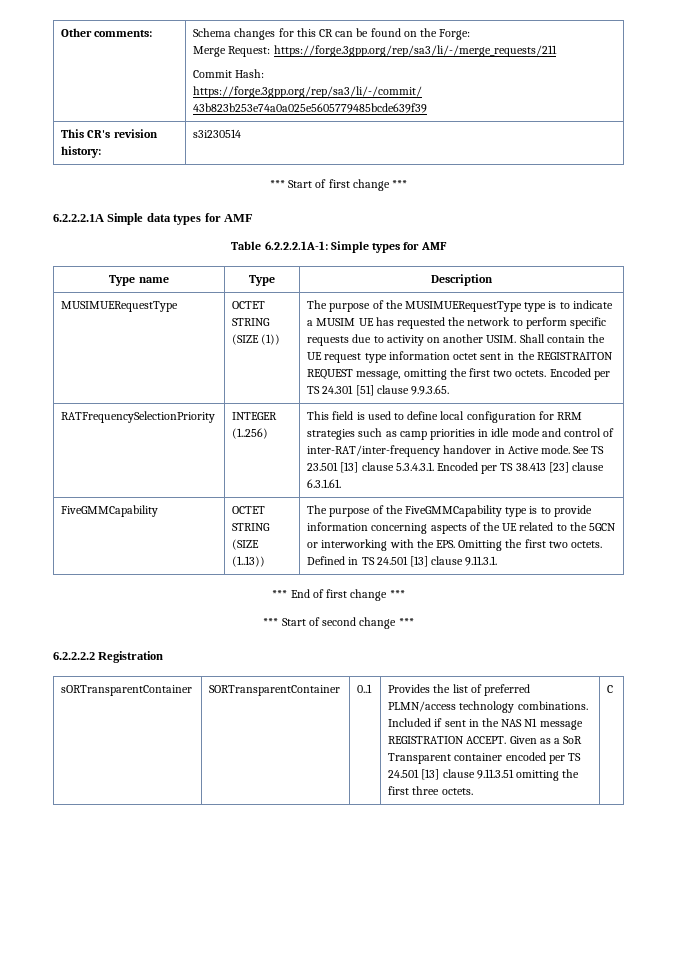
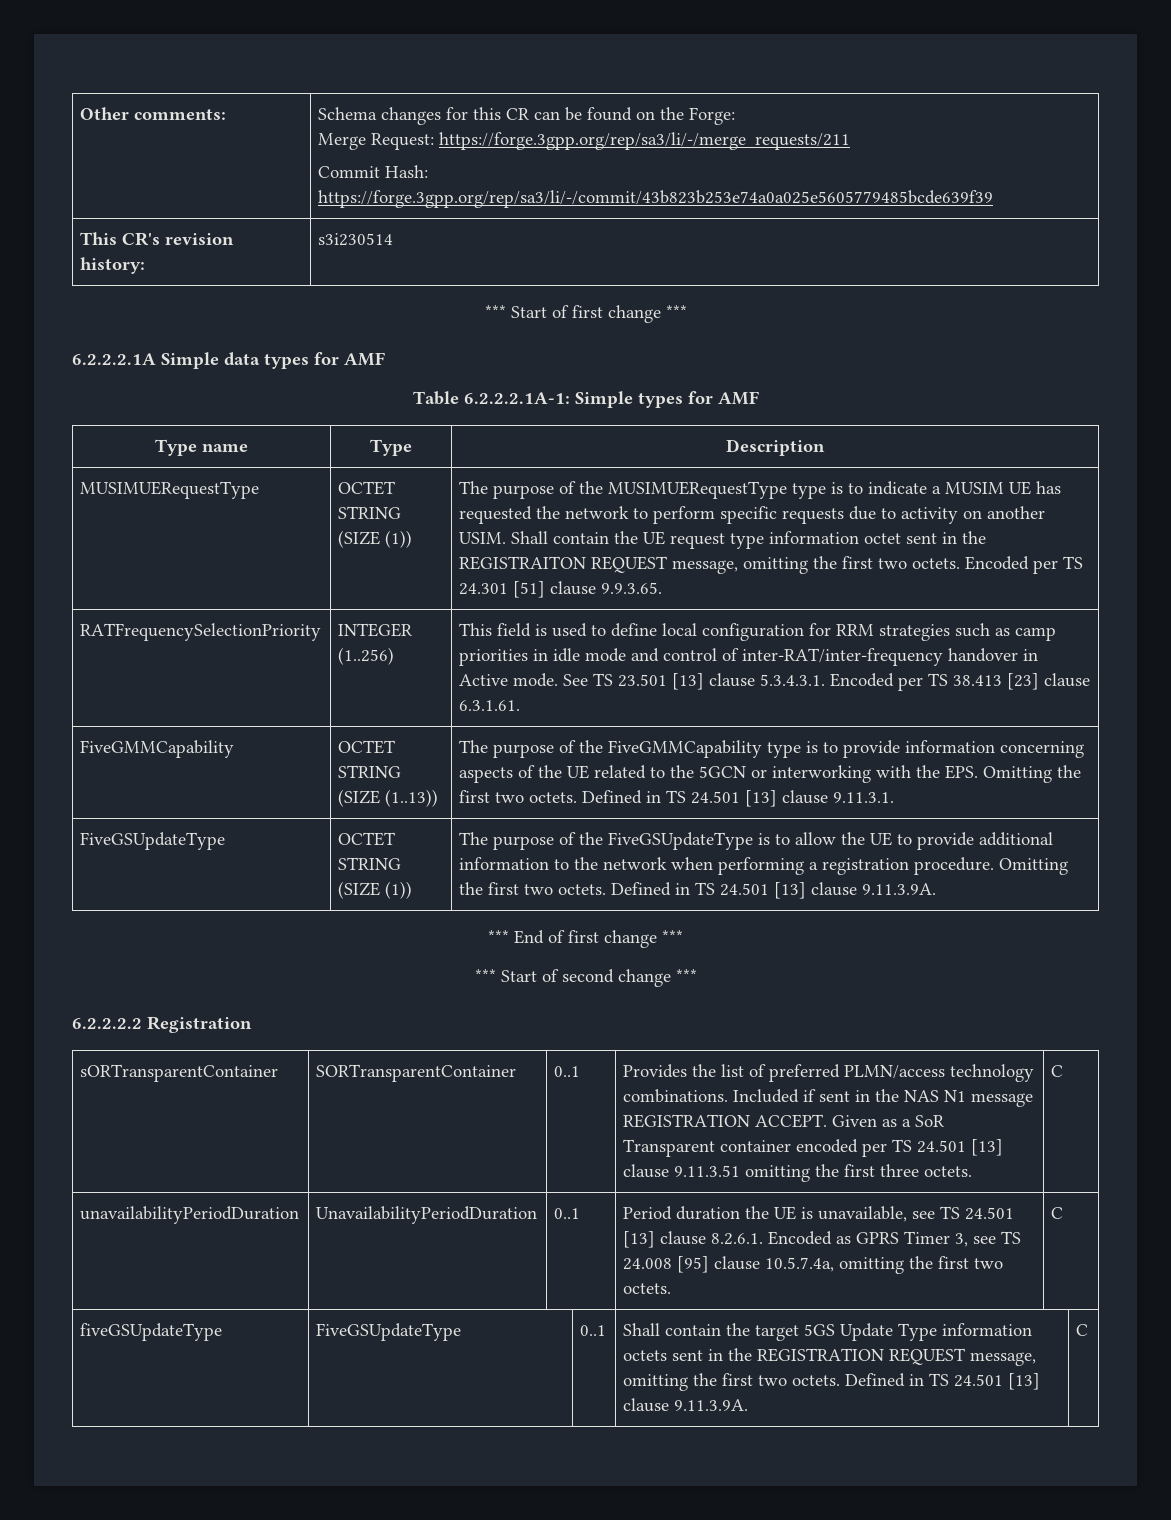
+ FiveGSUpdateType | OCTET STRING (SIZE (1)) | The purpose of the FiveGSUpdateType is to allow the UE to provide additional information to the network when performing a registration procedure. Omitting the first two octets. Defined in TS 24.501 [13] clause 9.11.3.9A.
+ unavailabilityPeriodDuration | UnavailabilityPeriodDuration | 0..1 | Period duration the UE is unavailable, see TS 24.501 [13] clause 8.2.6.1. Encoded as GPRS Timer 3, see TS 24.008 [95] clause 10.5.7.4a, omitting the first two octets. | C
+ fiveGSUpdateType | FiveGSUpdateType | 0..1 | Shall contain the target 5GS Update Type information octets sent in the REGISTRATION REQUEST message, omitting the first two octets. Defined in TS 24.501 [13] clause 9.11.3.9A. | C

